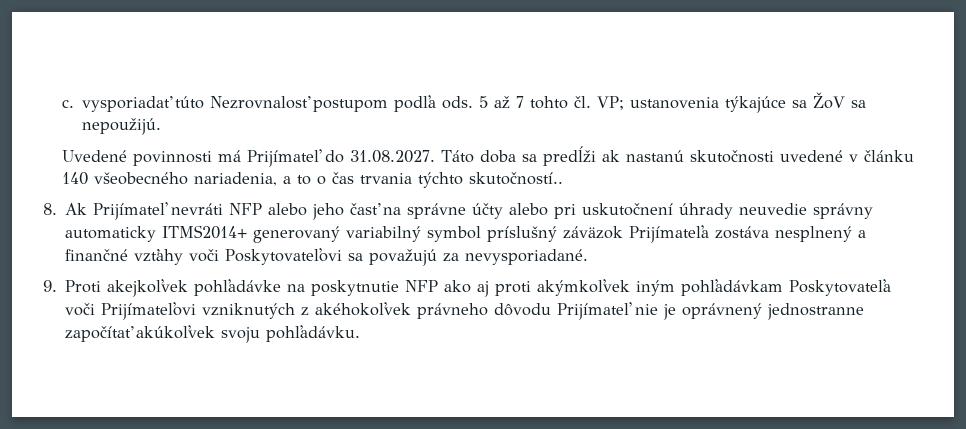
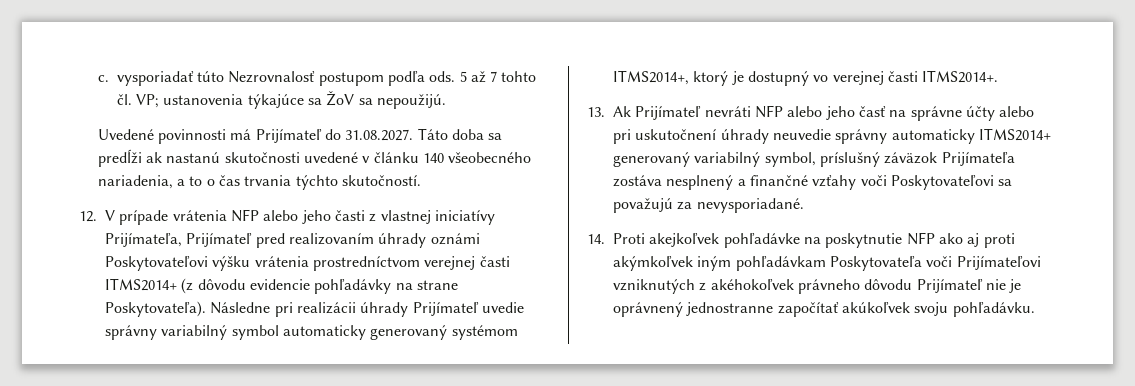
- Uvedené povinnosti má Prijímateľ do 31.08.2027. Táto doba sa predĺži ak nastanú skutočnosti uvedené v článku 140 všeobecného nariadenia, a to o čas trvania týchto skutočností..
- 8. Ak Prijímateľ nevráti NFP alebo jeho časť na správne účty alebo pri uskutočnení úhrady neuvedie správny automaticky ITMS2014+ generovaný variabilný symbol príslušný záväzok Prijímateľa zostáva nesplnený a finančné vzťahy voči Poskytovateľovi sa považujú za nevysporiadané.
+ Uvedené povinnosti má Prijímateľ do 31.08.2027. Táto doba sa predĺži ak nastanú skutočnosti uvedené v článku 140 všeobecného nariadenia, a to o čas trvania týchto skutočností.
+ 12. V prípade vrátenia NFP alebo jeho časti z vlastnej iniciatívy Prijímateľa, Prijímateľ pred realizovaním úhrady oznámi Poskytovateľovi výšku vrátenia prostredníctvom verejnej časti ITMS2014+ (z dôvodu evidencie pohľadávky na strane Poskytovateľa). Následne pri realizácii úhrady Prijímateľ uvedie správny variabilný symbol automaticky generovaný systémom ITMS2014+, ktorý je dostupný vo verejnej časti ITMS2014+.
+ 13. Ak Prijímateľ nevráti NFP alebo jeho časť na správne účty alebo pri uskutočnení úhrady neuvedie správny automaticky ITMS2014+ generovaný variabilný symbol, príslušný záväzok Prijímateľa zostáva nesplnený a finančné vzťahy voči Poskytovateľovi sa považujú za nevysporiadané.
- 9. Proti akejkoľvek pohľadávke na poskytnutie NFP ako aj proti akýmkoľvek iným pohľadávkam Poskytovateľa voči Prijímateľovi vzniknutých z akéhokoľvek právneho dôvodu Prijímateľ nie je oprávnený jednostranne započítať akúkoľvek svoju pohľadávku.
+ 14. Proti akejkoľvek pohľadávke na poskytnutie NFP ako aj proti akýmkoľvek iným pohľadávkam Poskytovateľa voči Prijímateľovi vzniknutých z akéhokoľvek právneho dôvodu Prijímateľ nie je oprávnený jednostranne započítať akúkoľvek svoju pohľadávku.

